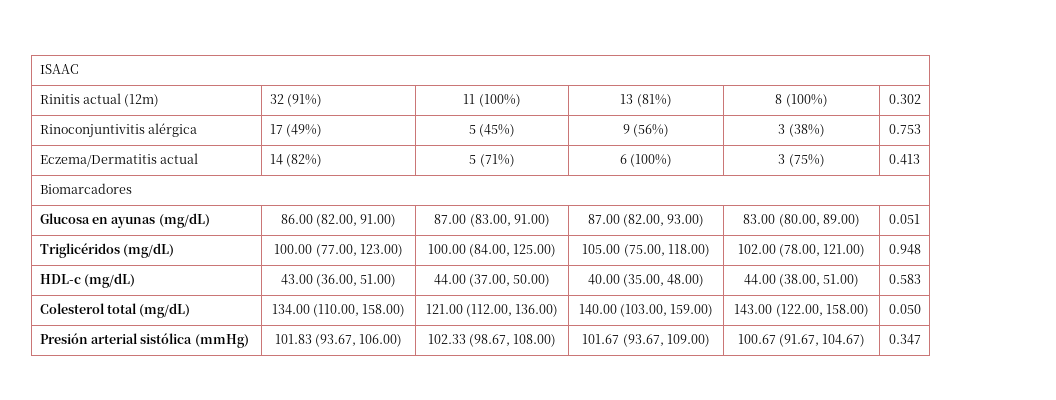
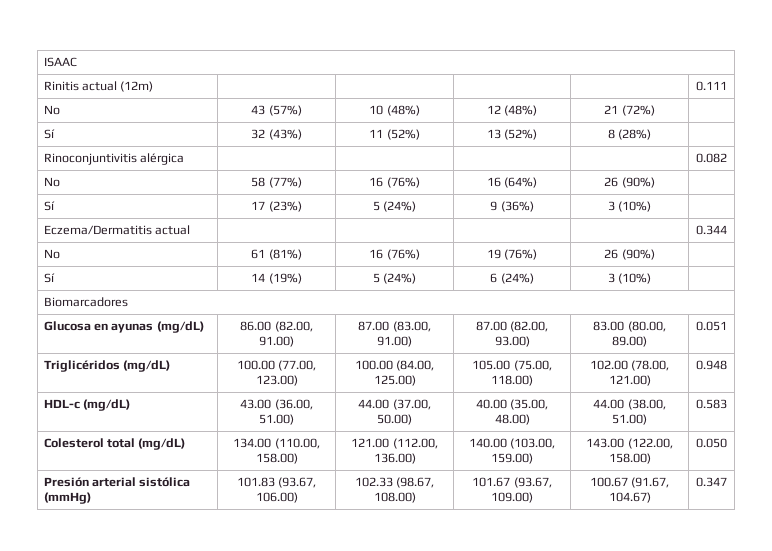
- Rinitis actual (12m) | 32 (91%) | 11 (100%) | 13 (81%) | 8 (100%) | 0.302
+ Rinitis actual (12m) | | | | | 0.111
+ No | 43 (57%) | 10 (48%) | 12 (48%) | 21 (72%) |
+ Sí | 32 (43%) | 11 (52%) | 13 (52%) | 8 (28%) |
- Rinoconjuntivitis alérgica | 17 (49%) | 5 (45%) | 9 (56%) | 3 (38%) | 0.753
+ Rinoconjuntivitis alérgica | | | | | 0.082
+ No | 58 (77%) | 16 (76%) | 16 (64%) | 26 (90%) |
+ Sí | 17 (23%) | 5 (24%) | 9 (36%) | 3 (10%) |
- Eczema/Dermatitis actual | 14 (82%) | 5 (71%) | 6 (100%) | 3 (75%) | 0.413
+ Eczema/Dermatitis actual | | | | | 0.344
+ No | 61 (81%) | 16 (76%) | 19 (76%) | 26 (90%) |
+ Sí | 14 (19%) | 5 (24%) | 6 (24%) | 3 (10%) |

